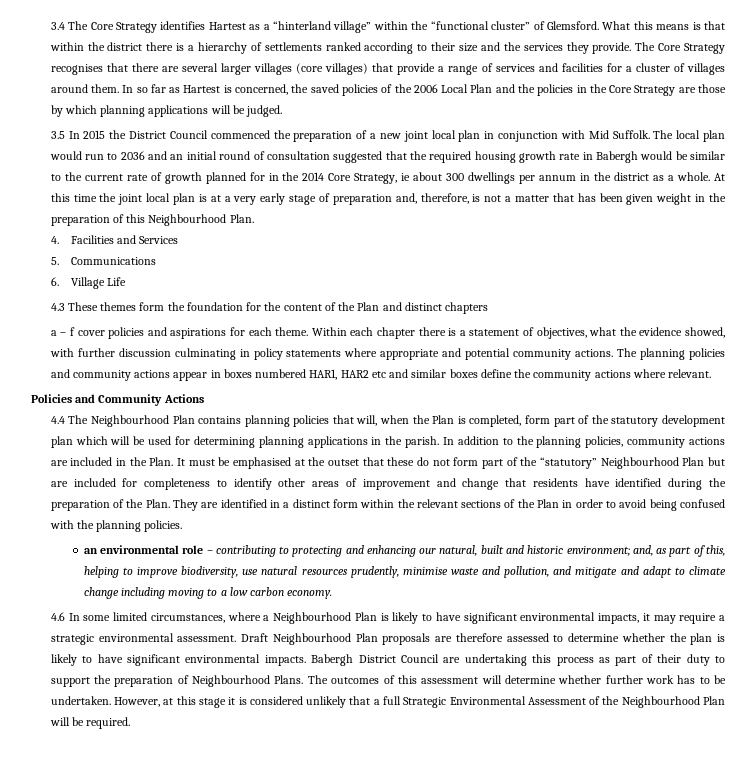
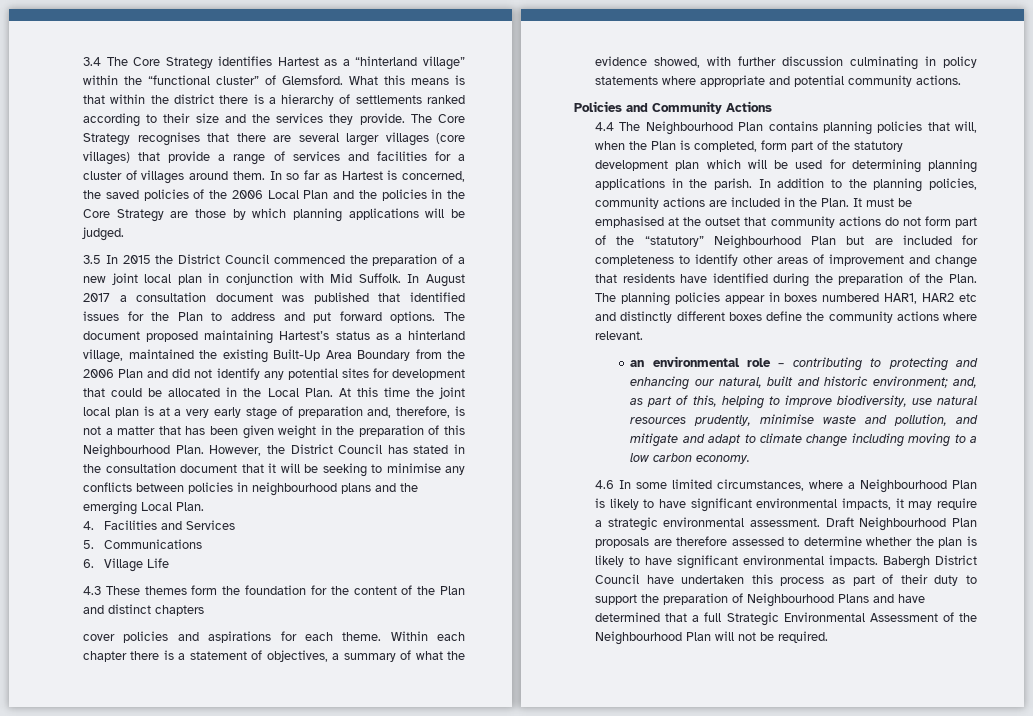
- The local plan would run to 2036 and an initial round of consultation suggested that the required housing growth rate in Babergh would be similar to the current rate of growth planned for in the 2014 Core Strategy, ie about 300 dwellings per annum in the district as a whole.
+ In August 2017 a consultation document was published that identified issues for the Plan to address and put forward options. The document proposed maintaining Hartest’s status as a hinterland village, maintained the existing Built-Up Area Boundary from the 2006 Plan and did not identify any potential sites for development that could be allocated in the Local Plan.
+ However, the District Council has stated in the consultation document that it will be seeking to minimise any conflicts between policies in neighbourhood plans and the emerging Local Plan.
- a – f cover policies and aspirations for each theme.
+ cover policies and aspirations for each theme.
- Within each chapter there is a statement of objectives, what the evidence showed, with further discussion culminating in policy statements where appropriate and potential community actions. The planning policies and community actions appear in boxes numbered HAR1, HAR2 etc and similar boxes define the community actions where relevant.
+ Within each chapter there is a statement of objectives, a summary of what the evidence showed, with further discussion culminating in policy statements where appropriate and potential community actions.
- It must be emphasised at the outset that these do not form part of the “statutory” Neighbourhood Plan but are included for completeness to identify other areas of improvement and change that residents have identified during the preparation of the Plan.
+ It must be emphasised at the outset that community actions do not form part of the “statutory” Neighbourhood Plan but are included for completeness to identify other areas of improvement and change that residents have identified during the preparation of the Plan.
- They are identified in a distinct form within the relevant sections of the Plan in order to avoid being confused with the planning policies.
+ The planning policies appear in boxes numbered HAR1, HAR2 etc and distinctly different boxes define the community actions where relevant.
- Babergh District Council are undertaking this process as part of their duty to support the preparation of Neighbourhood Plans. The outcomes of this assessment will determine whether further work has to be undertaken. However, at this stage it is considered unlikely that a full Strategic Environmental Assessment of the Neighbourhood Plan will be required.
+ Babergh District Council have undertaken this process as part of their duty to support the preparation of Neighbourhood Plans and have determined that a full Strategic Environmental Assessment of the Neighbourhood Plan will not be required.

